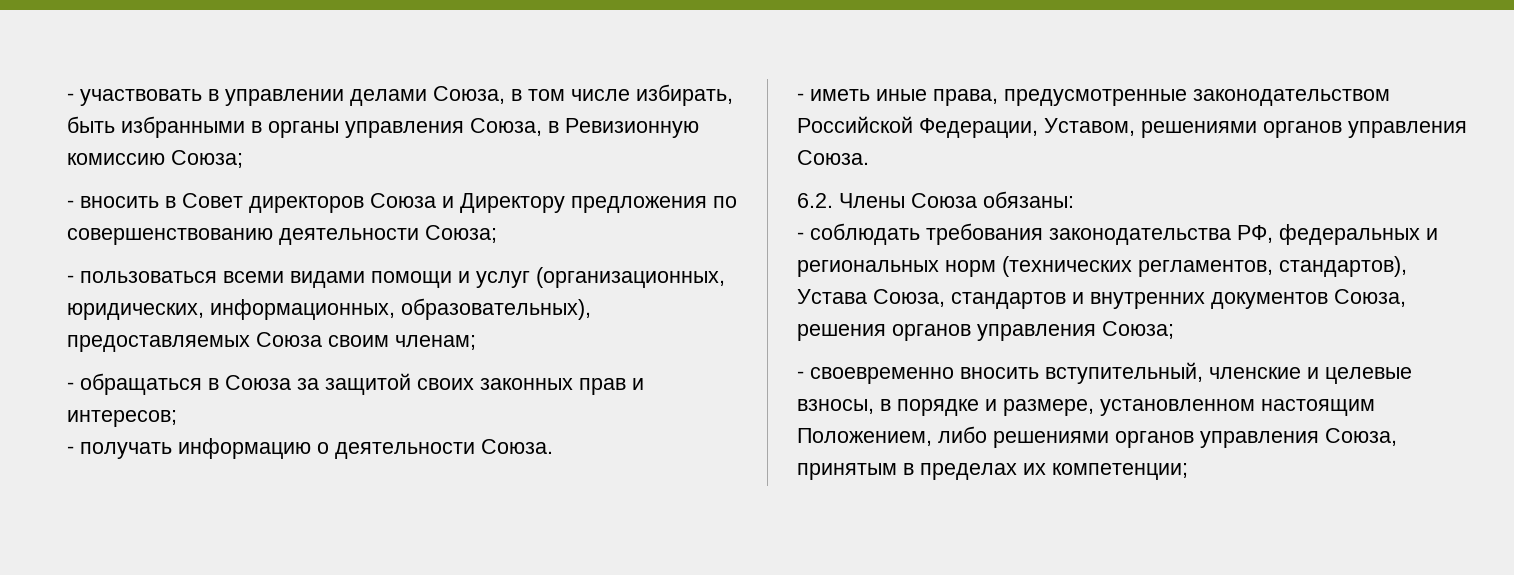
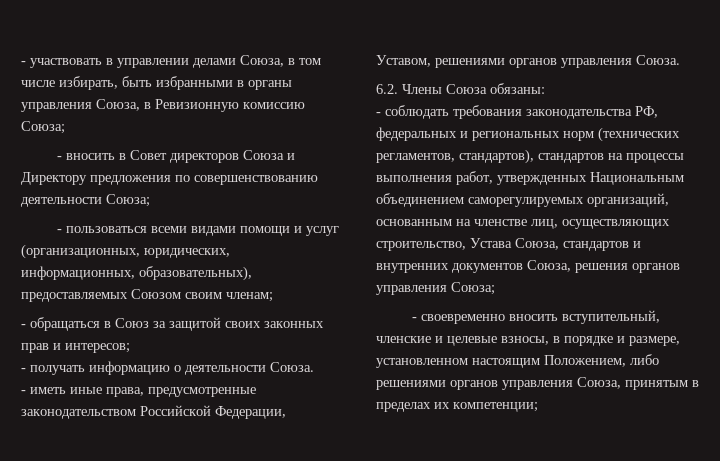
- - пользоваться всеми видами помощи и услуг (организационных, юридических, информационных, образовательных), предоставляемых Союза своим членам;
+ - пользоваться всеми видами помощи и услуг (организационных, юридических, информационных, образовательных), предоставляемых Союзом своим членам;
- - обращаться в Союза за защитой своих законных прав и интересов;
+ - обращаться в Союз за защитой своих законных прав и интересов;
- - соблюдать требования законодательства РФ, федеральных и региональных норм (технических регламентов, стандартов), Устава Союза, стандартов и внутренних документов Союза, решения органов управления Союза;
+ - соблюдать требования законодательства РФ, федеральных и региональных норм (технических регламентов, стандартов), стандартов на процессы выполнения работ, утвержденных Национальным объединением саморегулируемых организаций, основанным на членстве лиц, осуществляющих строительство, Устава Союза, стандартов и внутренних документов Союза, решения органов управления Союза;

